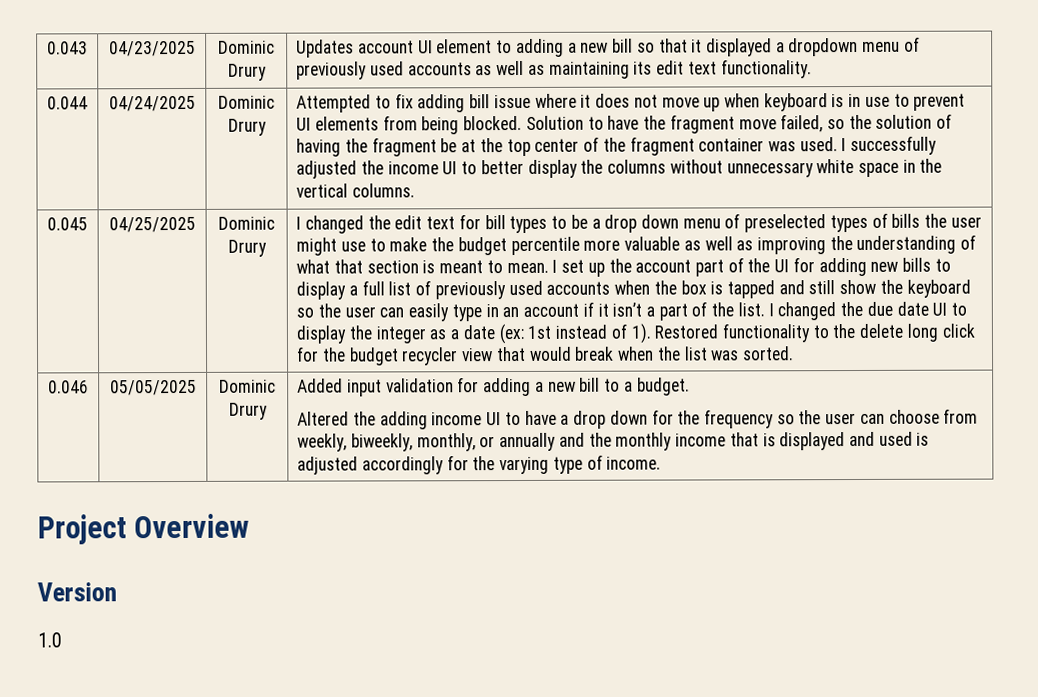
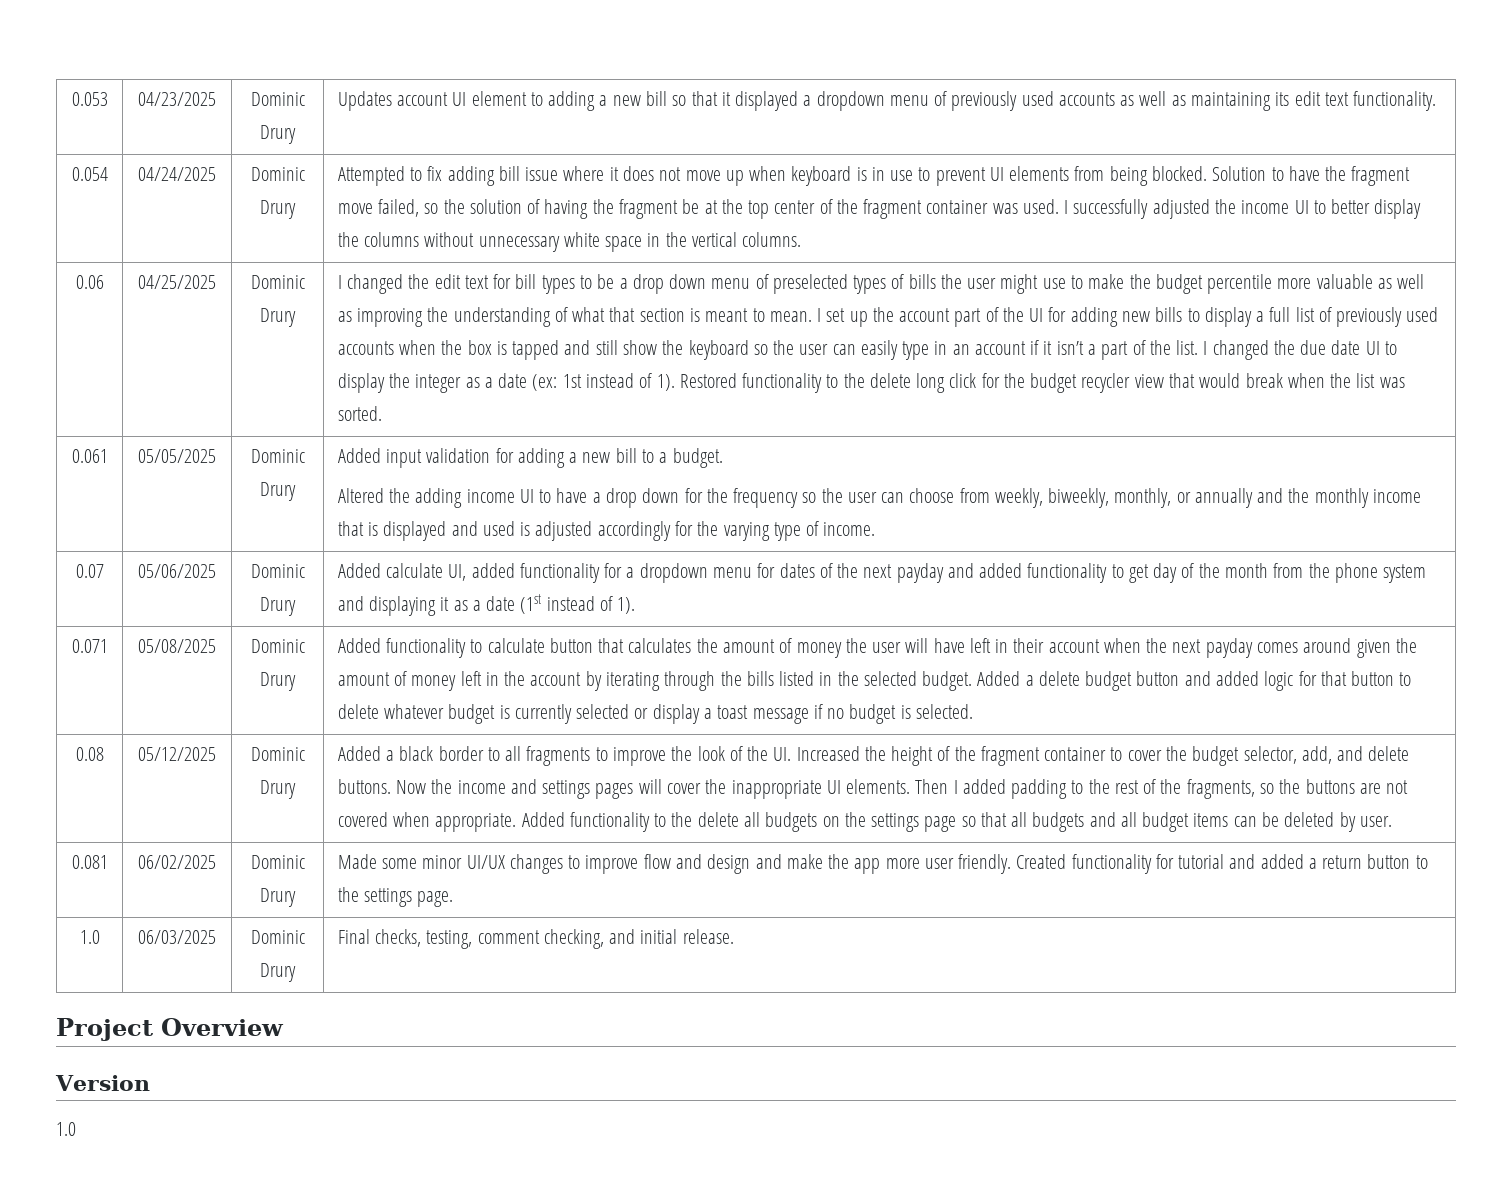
- 0.043 | 04/23/2025 | Dominic Drury | Updates account UI element to adding a new bill so that it displayed a dropdown menu of previously used accounts as well as maintaining its edit text functionality.
+ 0.053 | 04/23/2025 | Dominic Drury | Updates account UI element to adding a new bill so that it displayed a dropdown menu of previously used accounts as well as maintaining its edit text functionality.
- 0.044
+ 0.054
- 0.045
+ 0.06
- 0.046
+ 0.061
+ 0.07 | 05/06/2025 | Dominic Drury | Added calculate UI, added functionality for a dropdown menu for dates of the next payday and added functionality to get day of the month from the phone system and displaying it as a date (1st instead of 1).
+ 0.071 | 05/08/2025 | Dominic Drury | Added functionality to calculate button that calculates the amount of money the user will have left in their account when the next payday comes around given the amount of money left in the account by iterating through the bills listed in the selected budget. Added a delete budget button and added logic for that button to delete whatever budget is currently selected or display a toast message if no budget is selected.
+ 0.08 | 05/12/2025 | Dominic Drury | Added a black border to all fragments to improve the look of the UI. Increased the height of the fragment container to cover the budget selector, add, and delete buttons. Now the income and settings pages will cover the inappropriate UI elements. Then I added padding to the rest of the fragments, so the buttons are not covered when appropriate. Added functionality to the delete all budgets on the settings page so that all budgets and all budget items can be deleted by user.
+ 0.081 | 06/02/2025 | Dominic Drury | Made some minor UI/UX changes to improve flow and design and make the app more user friendly. Created functionality for tutorial and added a return button to the settings page.
+ 1.0 | 06/03/2025 | Dominic Drury | Final checks, testing, comment checking, and initial release.

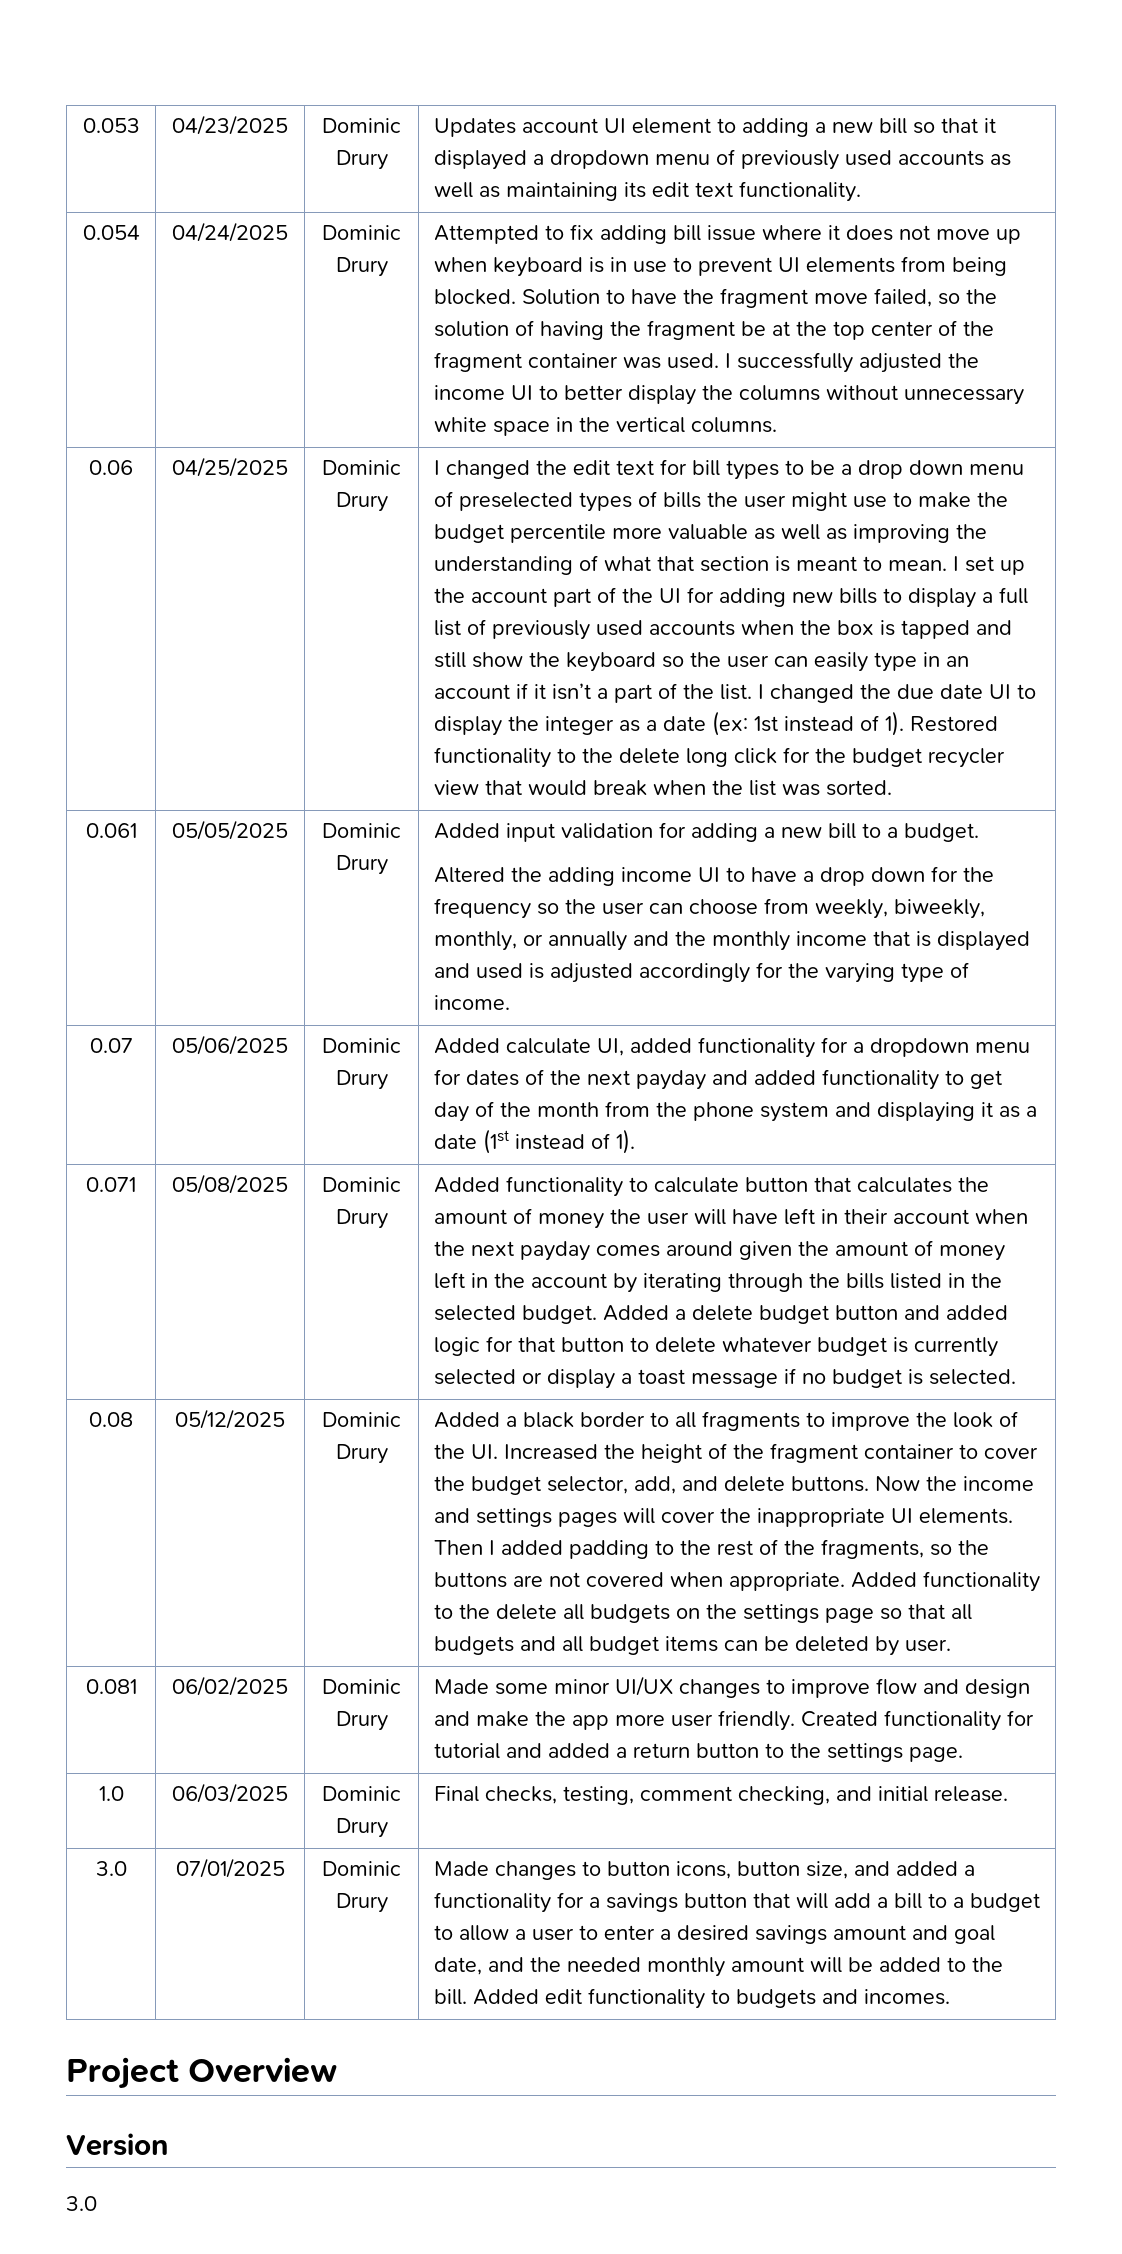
+ 3.0 | 07/01/2025 | Dominic Drury | Made changes to button icons, button size, and added a functionality for a savings button that will add a bill to a budget to allow a user to enter a desired savings amount and goal date, and the needed monthly amount will be added to the bill. Added edit functionality to budgets and incomes.
  Version
- 1.0
+ 3.0

